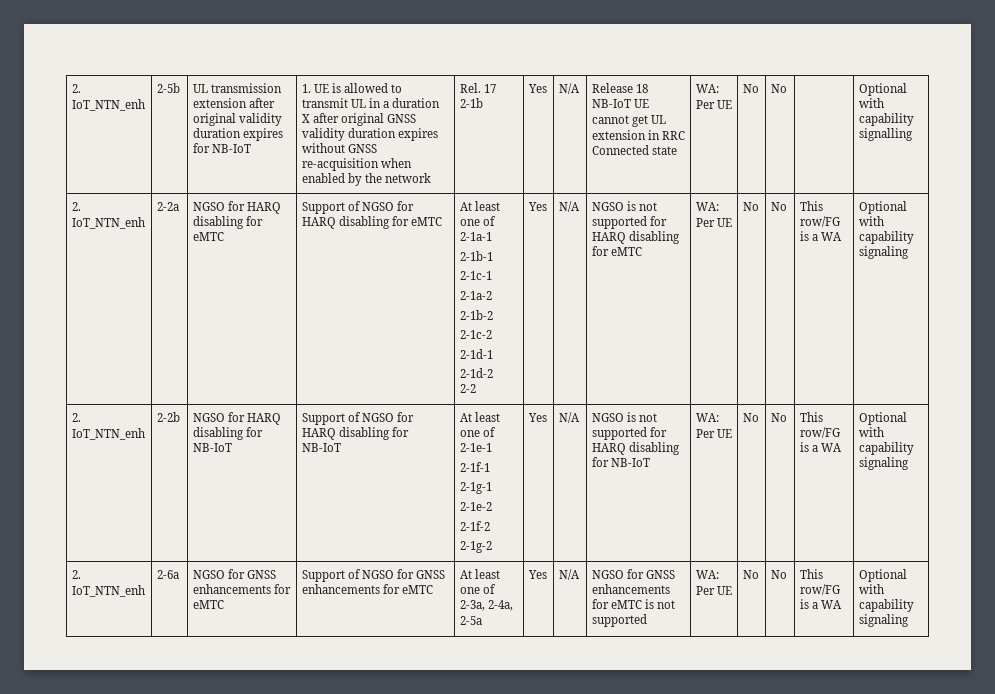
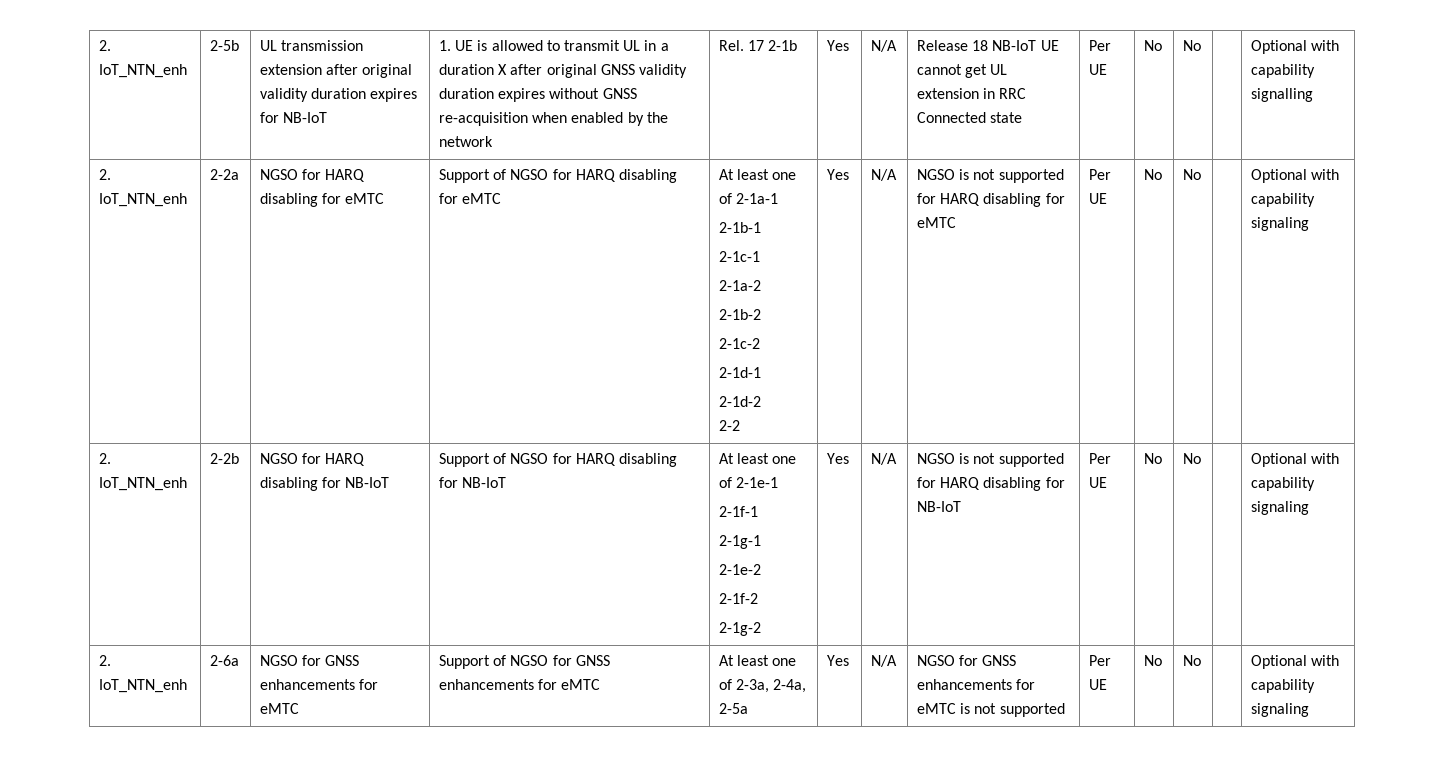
- Release 18 NB-IoT UE cannot get UL extension in RRC Connected state | WA: Per UE
+ Release 18 NB-IoT UE cannot get UL extension in RRC Connected state | Per UE
- NGSO is not supported for HARQ disabling for eMTC | WA: Per UE | No | No | This row/FG is a WA
+ NGSO is not supported for HARQ disabling for eMTC | Per UE | No | No
- NGSO is not supported for HARQ disabling for NB-IoT | WA: Per UE | No | No | This row/FG is a WA
+ NGSO is not supported for HARQ disabling for NB-IoT | Per UE | No | No
- NGSO for GNSS enhancements for eMTC is not supported | WA: Per UE | No | No | This row/FG is a WA
+ NGSO for GNSS enhancements for eMTC is not supported | Per UE | No | No

